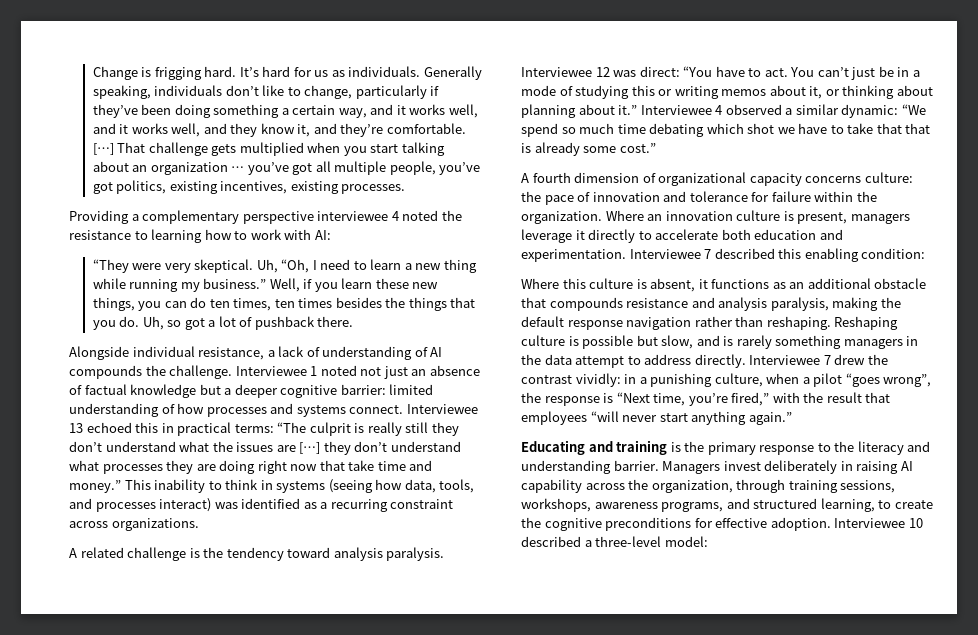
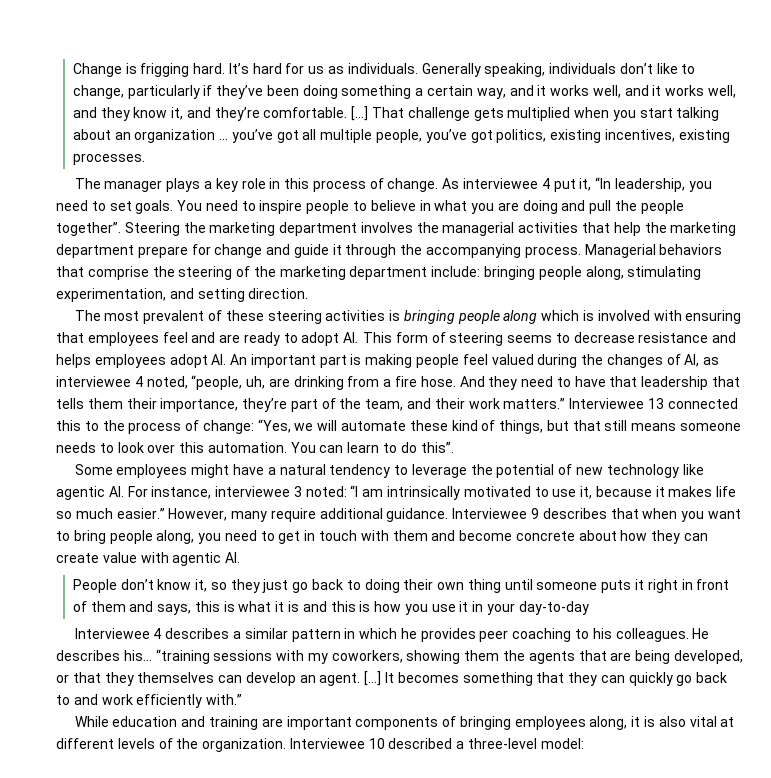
- Providing a complementary perspective interviewee 4 noted the resistance to learning how to work with AI:
- “They were very skeptical. Uh, “Oh, I need to learn a new thing while running my business.” Well, if you learn these new things, you can do ten times, ten times besides the things that you do. Uh, so got a lot of pushback there.
- Alongside individual resistance, a lack of understanding of AI compounds the challenge. Interviewee 1 noted not just an absence of factual knowledge but a deeper cognitive barrier: limited understanding of how processes and systems connect. Interviewee 13 echoed this in practical terms: “The culprit is really still they don’t understand what the issues are […] they don’t understand what processes they are doing right now that take time and money.” This inability to think in systems (seeing how data, tools, and processes interact) was identified as a recurring constraint across organizations.
- A related challenge is the tendency toward analysis paralysis. Interviewee 12 was direct: “You have to act. You can’t just be in a mode of studying this or writing memos about it, or thinking about planning about it.” Interviewee 4 observed a similar dynamic: “We spend so much time debating which shot we have to take that that is already some cost.”
- A fourth dimension of organizational capacity concerns culture: the pace of innovation and tolerance for failure within the organization. Where an innovation culture is present, managers leverage it directly to accelerate both education and experimentation. Interviewee 7 described this enabling condition:
- Where this culture is absent, it functions as an additional obstacle that compounds resistance and analysis paralysis, making the default response navigation rather than reshaping. Reshaping culture is possible but slow, and is rarely something managers in the data attempt to address directly. Interviewee 7 drew the contrast vividly: in a punishing culture, when a pilot “goes wrong”, the response is “Next time, you’re fired,” with the result that employees “will never start anything again.”
- Educating and training is the primary response to the literacy and understanding barrier. Managers invest deliberately in raising AI capability across the organization, through training sessions, workshops, awareness programs, and structured learning, to create the cognitive preconditions for effective adoption.
+ The manager plays a key role in this process of change. As interviewee 4 put it, “In leadership, you need to set goals. You need to inspire people to believe in what you are doing and pull the people together”. Steering the marketing department involves the managerial activities that help the marketing department prepare for change and guide it through the accompanying process. Managerial behaviors that comprise the steering of the marketing department include: bringing people along, stimulating experimentation, and setting direction.
+ The most prevalent of these steering activities is bringing people along which is involved with ensuring that employees feel and are ready to adopt AI. This form of steering seems to decrease resistance and helps employees adopt AI. An important part is making people feel valued during the changes of AI, as interviewee 4 noted, “people, uh, are drinking from a fire hose. And they need to have that leadership that tells them their importance, they’re part of the team, and their work matters.” Interviewee 13 connected this to the process of change: “Yes, we will automate these kind of things, but that still means someone needs to look over this automation. You can learn to do this”.
+ Some employees might have a natural tendency to leverage the potential of new technology like agentic AI. For instance, interviewee 3 noted: “I am intrinsically motivated to use it, because it makes life so much easier.” However, many require additional guidance. Interviewee 9 describes that when you want to bring people along, you need to get in touch with them and become concrete about how they can create value with agentic AI.
+ People don’t know it, so they just go back to doing their own thing until someone puts it right in front of them and says, this is what it is and this is how you use it in your day-to-day
+ Interviewee 4 describes a similar pattern in which he provides peer coaching to his colleagues. He describes his… “training sessions with my coworkers, showing them the agents that are being developed, or that they themselves can develop an agent. […] It becomes something that they can quickly go back to and work efficiently with.”
+ While education and training are important components of bringing employees along, it is also vital at different levels of the organization.

